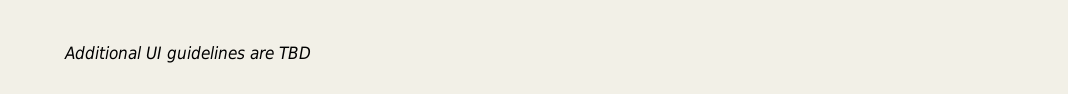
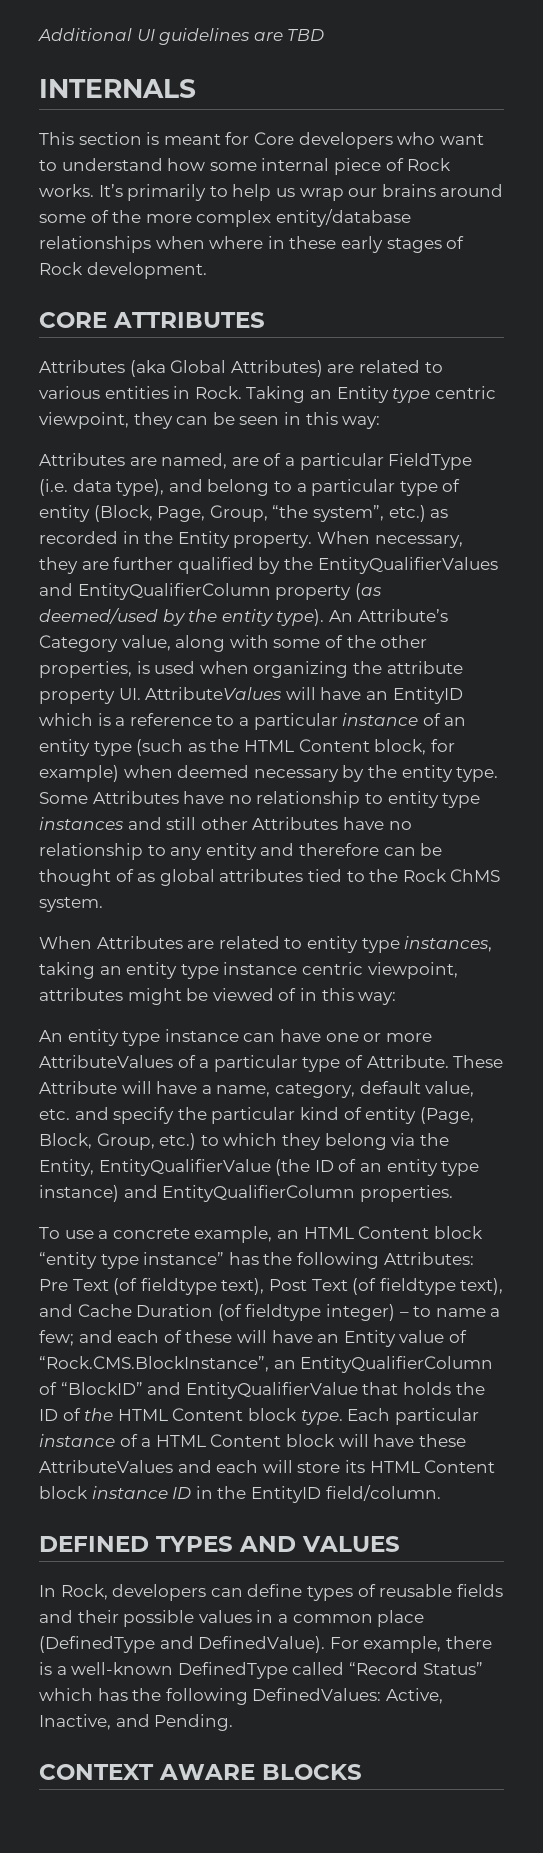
+ INTERNALS
+ This section is meant for Core developers who want to understand how some internal piece of Rock works. It’s primarily to help us wrap our brains around some of the more complex entity/database relationships when where in these early stages of Rock development.
+ CORE ATTRIBUTES
+ Attributes (aka Global Attributes) are related to various entities in Rock. Taking an Entity type centric viewpoint, they can be seen in this way:
+ Attributes are named, are of a particular FieldType (i.e. data type), and belong to a particular type of entity (Block, Page, Group, “the system”, etc.) as recorded in the Entity property. When necessary, they are further qualified by the EntityQualifierValues and EntityQualifierColumn property (as deemed/used by the entity type). An Attribute’s Category value, along with some of the other properties, is used when organizing the attribute property UI. AttributeValues will have an EntityID which is a reference to a particular instance of an entity type (such as the HTML Content block, for example) when deemed necessary by the entity type. Some Attributes have no relationship to entity type instances and still other Attributes have no relationship to any entity and therefore can be thought of as global attributes tied to the Rock ChMS system.
+ When Attributes are related to entity type instances, taking an entity type instance centric viewpoint, attributes might be viewed of in this way:
+ An entity type instance can have one or more AttributeValues of a particular type of Attribute. These Attribute will have a name, category, default value, etc. and specify the particular kind of entity (Page, Block, Group, etc.) to which they belong via the Entity, EntityQualifierValue (the ID of an entity type instance) and EntityQualifierColumn properties.
+ To use a concrete example, an HTML Content block “entity type instance” has the following Attributes: Pre Text (of fieldtype text), Post Text (of fieldtype text), and Cache Duration (of fieldtype integer) – to name a few; and each of these will have an Entity value of “Rock.CMS.BlockInstance”, an EntityQualifierColumn of “BlockID” and EntityQualifierValue that holds the ID of the HTML Content block type. Each particular instance of a HTML Content block will have these AttributeValues and each will store its HTML Content block instance ID in the EntityID field/column.
+ DEFINED TYPES AND VALUES
+ In Rock, developers can define types of reusable fields and their possible values in a common place (DefinedType and DefinedValue). For example, there is a well-known DefinedType called “Record Status” which has the following DefinedValues: Active, Inactive, and Pending.
+ CONTEXT AWARE BLOCKS

